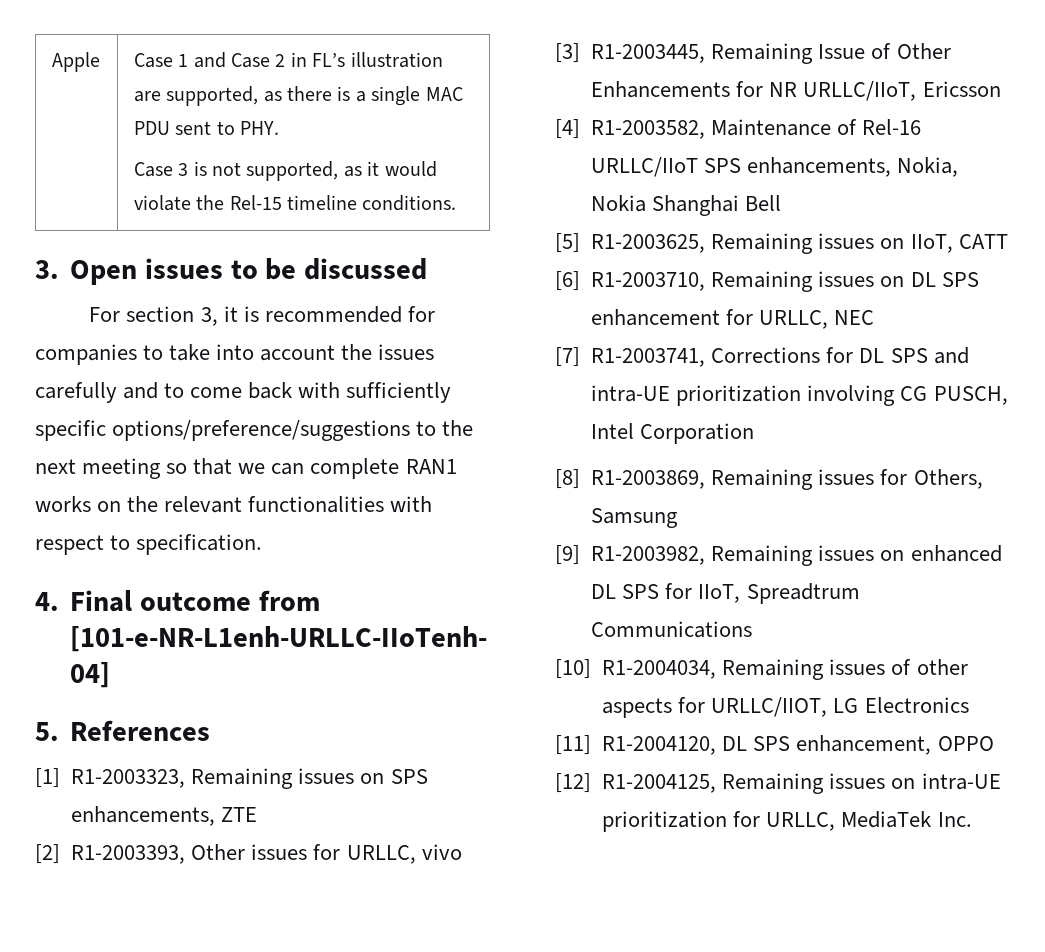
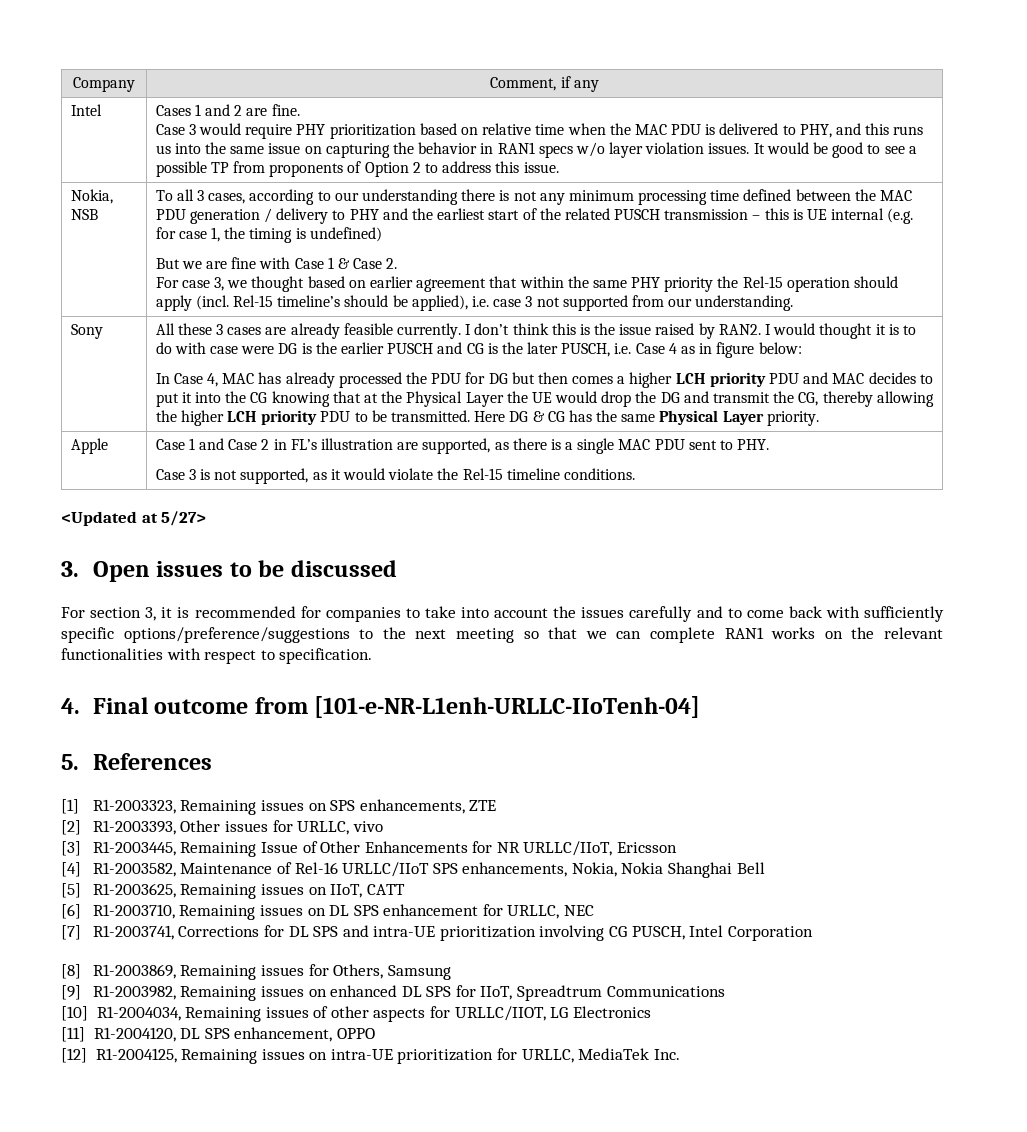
+ Company | Comment, if any
+ Intel | Cases 1 and 2 are fine.
+ Case 3 would require PHY prioritization based on relative time when the MAC PDU is delivered to PHY, and this runs us into the same issue on capturing the behavior in RAN1 specs w/o layer violation issues. It would be good to see a possible TP from proponents of Option 2 to address this issue.
+ Nokia, NSB | To all 3 cases, according to our understanding there is not any minimum processing time defined between the MAC PDU generation / delivery to PHY and the earliest start of the related PUSCH transmission – this is UE internal (e.g. for case 1, the timing is undefined)
+ But we are fine with Case 1 & Case 2.
+ For case 3, we thought based on earlier agreement that within the same PHY priority the Rel-15 operation should apply (incl. Rel-15 timeline’s should be applied), i.e. case 3 not supported from our understanding.
+ Sony | All these 3 cases are already feasible currently. I don’t think this is the issue raised by RAN2. I would thought it is to do with case were DG is the earlier PUSCH and CG is the later PUSCH, i.e. Case 4 as in figure below:
+ In Case 4, MAC has already processed the PDU for DG but then comes a higher LCH priority PDU and MAC decides to put it into the CG knowing that at the Physical Layer the UE would drop the DG and transmit the CG, thereby allowing the higher LCH priority PDU to be transmitted. Here DG & CG has the same Physical Layer priority.
+ <Updated at 5/27>

